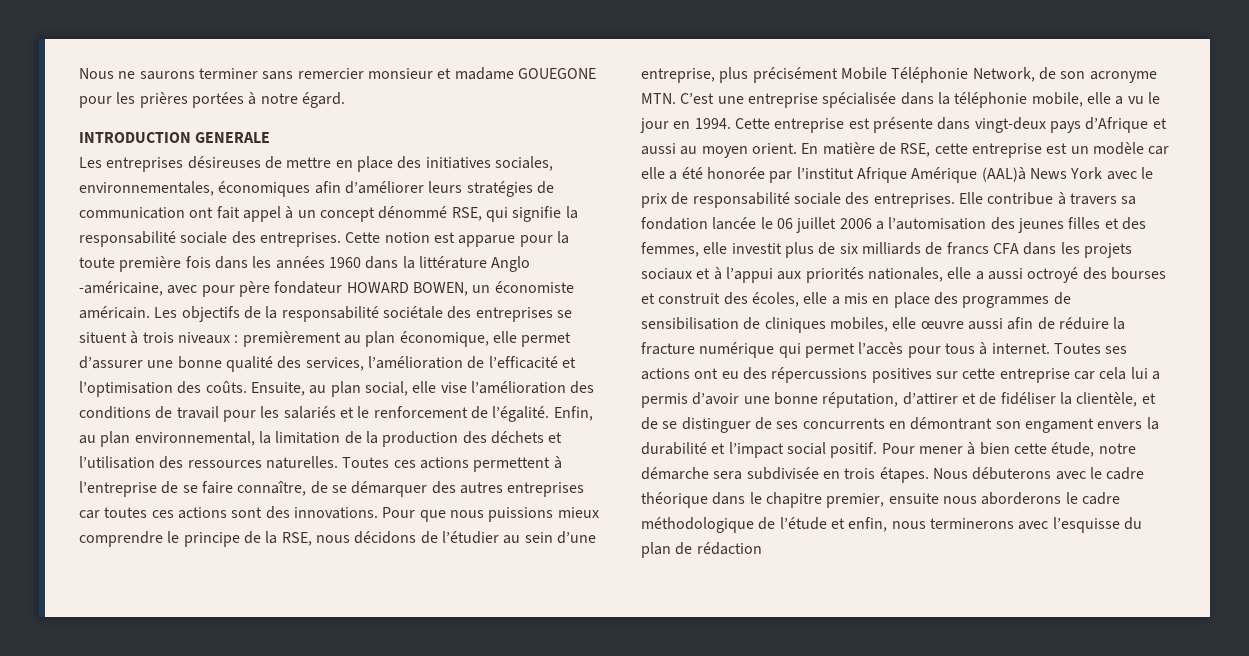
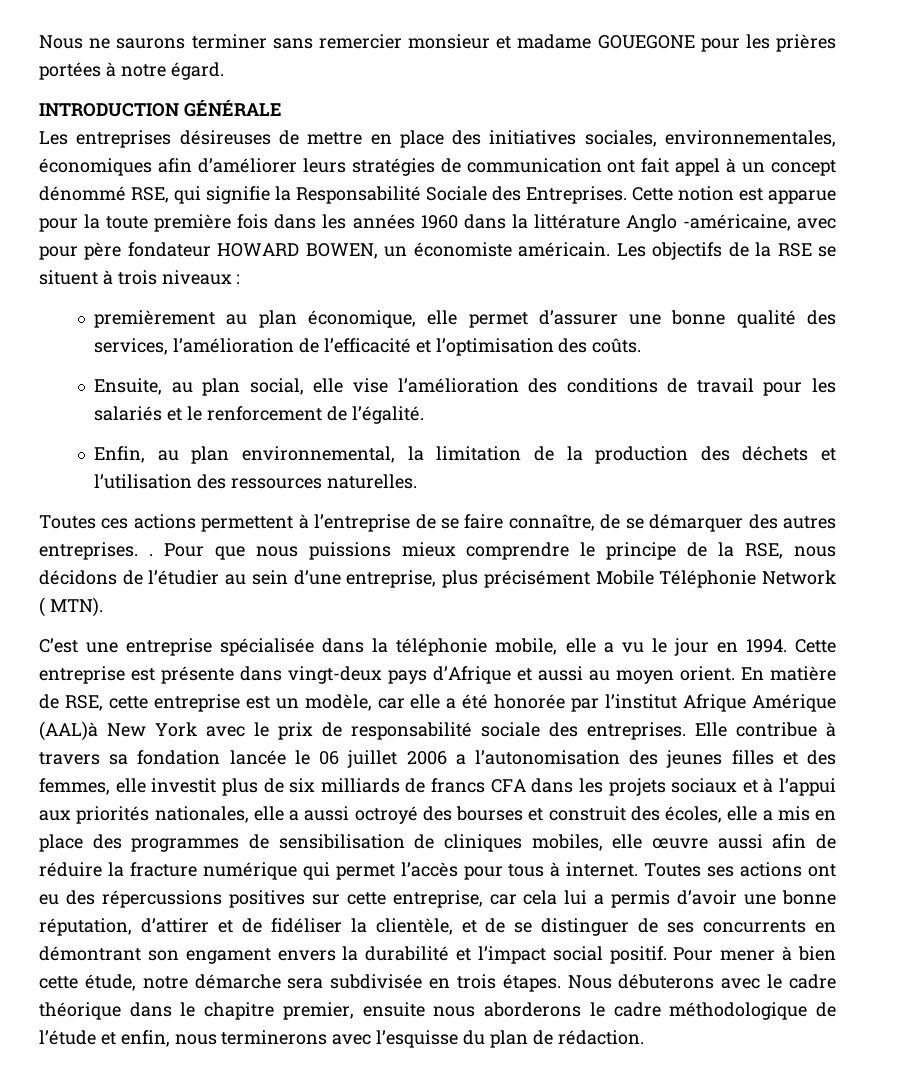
- INTRODUCTION GENERALE
+ INTRODUCTION GÉNÉRALE
- Les entreprises désireuses de mettre en place des initiatives sociales, environnementales, économiques afin d’améliorer leurs stratégies de communication ont fait appel à un concept dénommé RSE, qui signifie la responsabilité sociale des entreprises.
+ Les entreprises désireuses de mettre en place des initiatives sociales, environnementales, économiques afin d’améliorer leurs stratégies de communication ont fait appel à un concept dénommé RSE, qui signifie la Responsabilité Sociale des Entreprises.
- Les objectifs de la responsabilité sociétale des entreprises se situent à trois niveaux : premièrement au plan économique, elle permet d’assurer une bonne qualité des services, l’amélioration de l’efficacité et l’optimisation des coûts. Ensuite, au plan social, elle vise l’amélioration des conditions de travail pour les salariés et le renforcement de l’égalité. Enfin, au plan environnemental, la limitation de la production des déchets et l’utilisation des ressources naturelles. Toutes ces actions permettent à l’entreprise de se faire connaître, de se démarquer des autres entreprises car toutes ces actions sont des innovations.
+ Les objectifs de la RSE se situent à trois niveaux :
+ premièrement au plan économique, elle permet d’assurer une bonne qualité des services, l’amélioration de l’efficacité et l’optimisation des coûts.
+ Ensuite, au plan social, elle vise l’amélioration des conditions de travail pour les salariés et le renforcement de l’égalité.
+ Enfin, au plan environnemental, la limitation de la production des déchets et l’utilisation des ressources naturelles.
+ Toutes ces actions permettent à l’entreprise de se faire connaître, de se démarquer des autres entreprises. .
- Pour que nous puissions mieux comprendre le principe de la RSE, nous décidons de l’étudier au sein d’une entreprise, plus précisément Mobile Téléphonie Network, de son acronyme MTN. C’est une entreprise spécialisée dans la téléphonie mobile, elle a vu le jour en 1994.
+ Pour que nous puissions mieux comprendre le principe de la RSE, nous décidons de l’étudier au sein d’une entreprise, plus précisément Mobile Téléphonie Network ( MTN).
+ C’est une entreprise spécialisée dans la téléphonie mobile, elle a vu le jour en 1994.
- En matière de RSE, cette entreprise est un modèle car elle a été honorée par l’institut Afrique Amérique (AAL)à News York avec le prix de responsabilité sociale des entreprises.
+ En matière de RSE, cette entreprise est un modèle, car elle a été honorée par l’institut Afrique Amérique (AAL)à New York avec le prix de responsabilité sociale des entreprises.
- Elle contribue à travers sa fondation lancée le 06 juillet 2006 a l’automisation des jeunes filles et des femmes, elle investit plus de six milliards de francs CFA dans les projets sociaux et à l’appui aux priorités nationales, elle a aussi octroyé des bourses et construit des écoles, elle a mis en place des programmes de sensibilisation de cliniques mobiles, elle œuvre aussi afin de réduire la fracture numérique qui permet l’accès pour tous à internet.
+ Elle contribue à travers sa fondation lancée le 06 juillet 2006 a l’autonomisation des jeunes filles et des femmes, elle investit plus de six milliards de francs CFA dans les projets sociaux et à l’appui aux priorités nationales, elle a aussi octroyé des bourses et construit des écoles, elle a mis en place des programmes de sensibilisation de cliniques mobiles, elle œuvre aussi afin de réduire la fracture numérique qui permet l’accès pour tous à internet.
- Toutes ses actions ont eu des répercussions positives sur cette entreprise car cela lui a permis d’avoir une bonne réputation, d’attirer et de fidéliser la clientèle, et de se distinguer de ses concurrents en démontrant son engament envers la durabilité et l’impact social positif.
+ Toutes ses actions ont eu des répercussions positives sur cette entreprise, car cela lui a permis d’avoir une bonne réputation, d’attirer et de fidéliser la clientèle, et de se distinguer de ses concurrents en démontrant son engament envers la durabilité et l’impact social positif.
- Nous débuterons avec le cadre théorique dans le chapitre premier, ensuite nous aborderons le cadre méthodologique de l’étude et enfin, nous terminerons avec l’esquisse du plan de rédaction
+ Nous débuterons avec le cadre théorique dans le chapitre premier, ensuite nous aborderons le cadre méthodologique de l’étude et enfin, nous terminerons avec l’esquisse du plan de rédaction.

